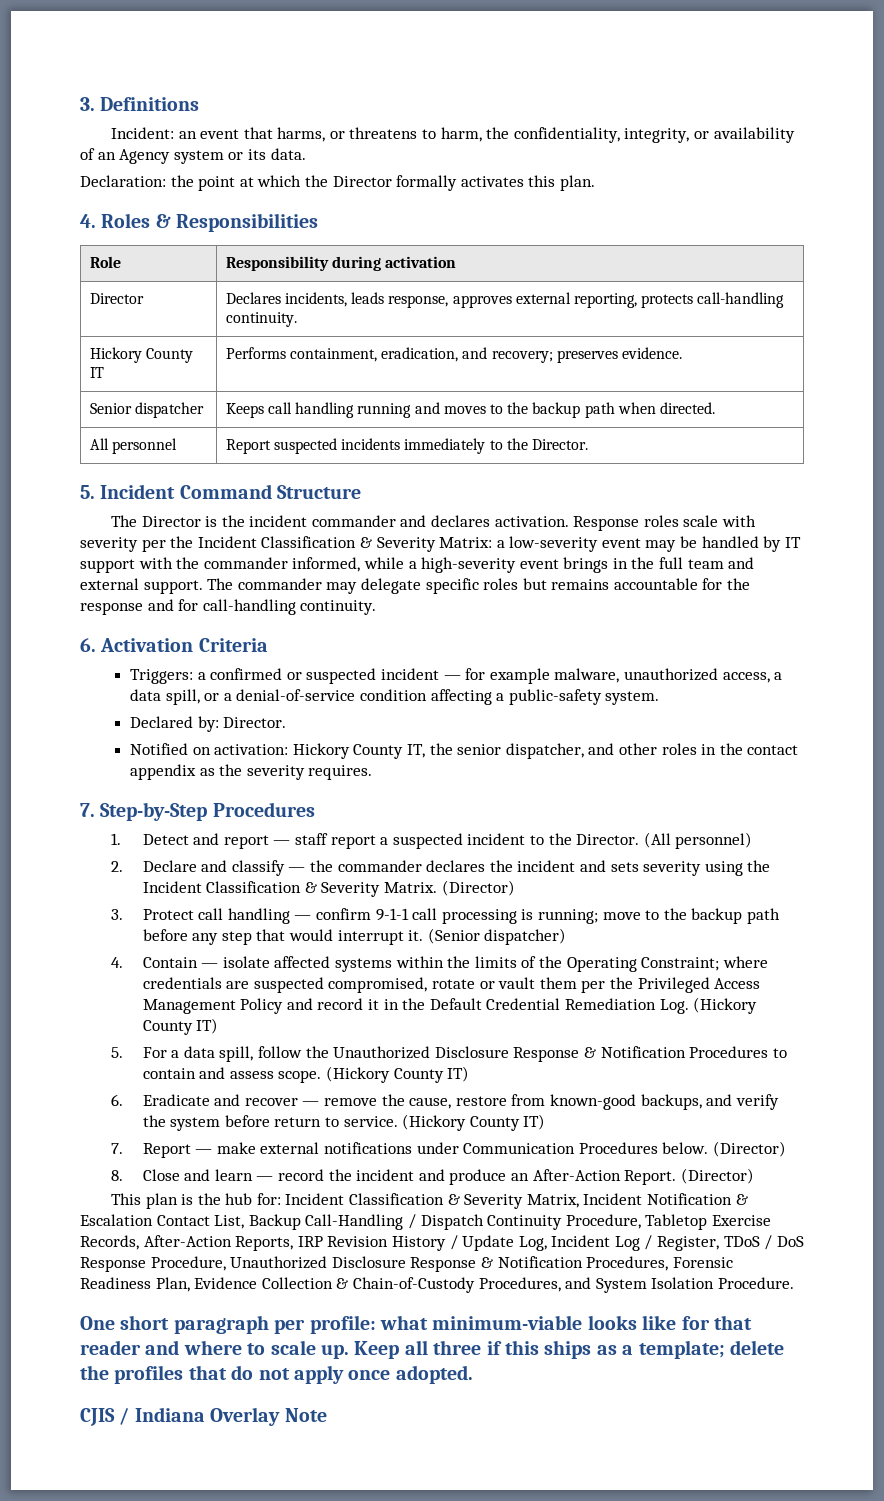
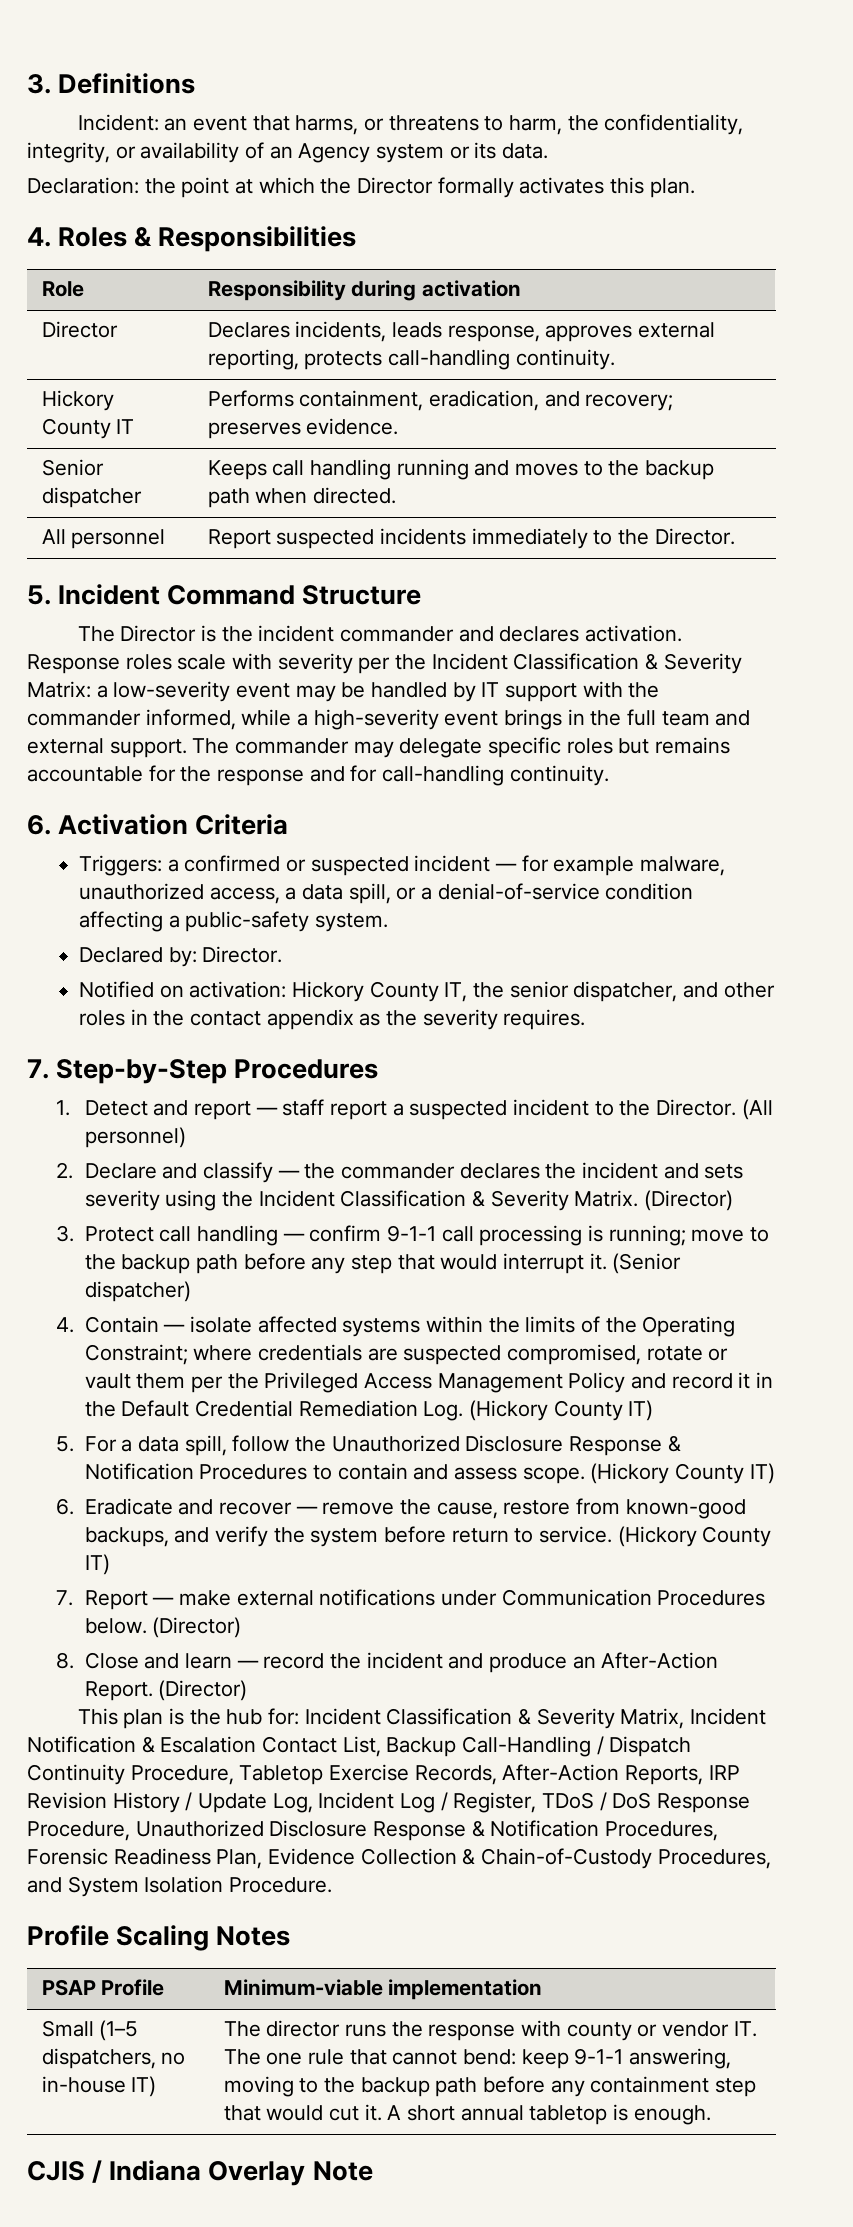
- One short paragraph per profile: what minimum-viable looks like for that reader and where to scale up. Keep all three if this ships as a template; delete the profiles that do not apply once adopted.
+ Profile Scaling Notes
+ PSAP Profile | Minimum-viable implementation
+ Small (1–5 dispatchers, no in-house IT) | The director runs the response with county or vendor IT. The one rule that cannot bend: keep 9-1-1 answering, moving to the backup path before any containment step that would cut it. A short annual tabletop is enough.

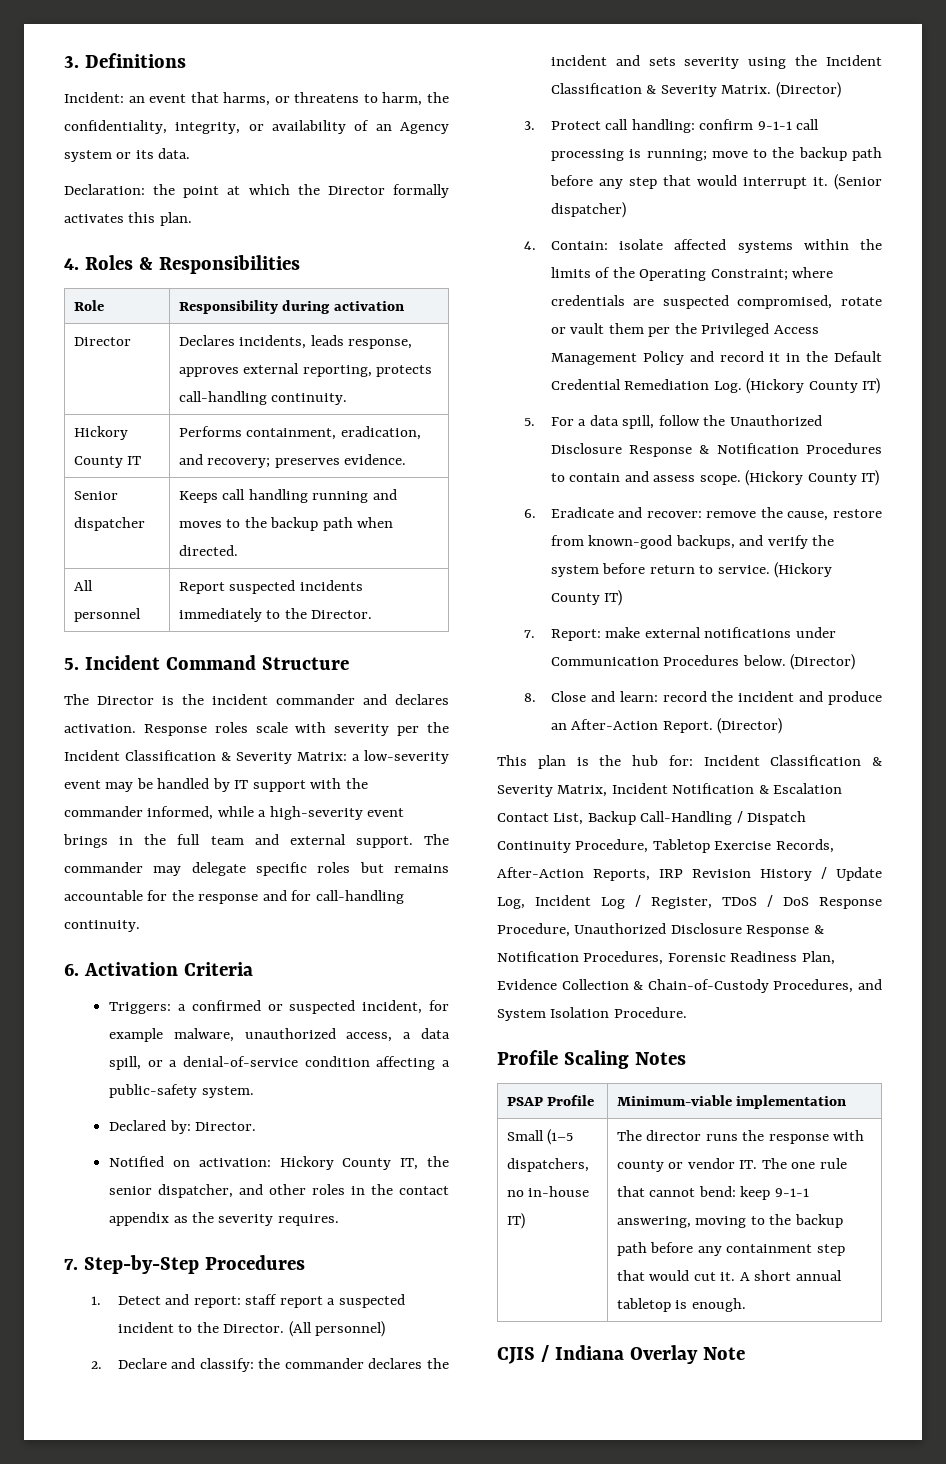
- Triggers: a confirmed or suspected incident — for example malware, unauthorized access, a data spill, or a denial-of-service condition affecting a public-safety system.
+ Triggers: a confirmed or suspected incident, for example malware, unauthorized access, a data spill, or a denial-of-service condition affecting a public-safety system.
- 1. Detect and report — staff report a suspected incident to the Director.
+ 1. Detect and report: staff report a suspected incident to the Director.
- 2. Declare and classify — the commander declares the incident and sets severity using the Incident Classification & Severity Matrix.
+ 2. Declare and classify: the commander declares the incident and sets severity using the Incident Classification & Severity Matrix.
- 3. Protect call handling — confirm 9-1-1 call processing is running; move to the backup path before any step that would interrupt it.
+ 3. Protect call handling: confirm 9-1-1 call processing is running; move to the backup path before any step that would interrupt it.
- 4. Contain — isolate affected systems within the limits of the Operating Constraint; where credentials are suspected compromised, rotate or vault them per the Privileged Access Management Policy and record it in the Default Credential Remediation Log. (Hickory County IT)
+ 4. Contain: isolate affected systems within the limits of the Operating Constraint; where credentials are suspected compromised, rotate or vault them per the Privileged Access Management Policy and record it in the Default Credential Remediation Log. (Hickory County IT)
- 6. Eradicate and recover — remove the cause, restore from known-good backups, and verify the system before return to service.
+ 6. Eradicate and recover: remove the cause, restore from known-good backups, and verify the system before return to service.
- 7. Report — make external notifications under Communication Procedures below.
+ 7. Report: make external notifications under Communication Procedures below.
- 8. Close and learn — record the incident and produce an After-Action Report.
+ 8. Close and learn: record the incident and produce an After-Action Report.

